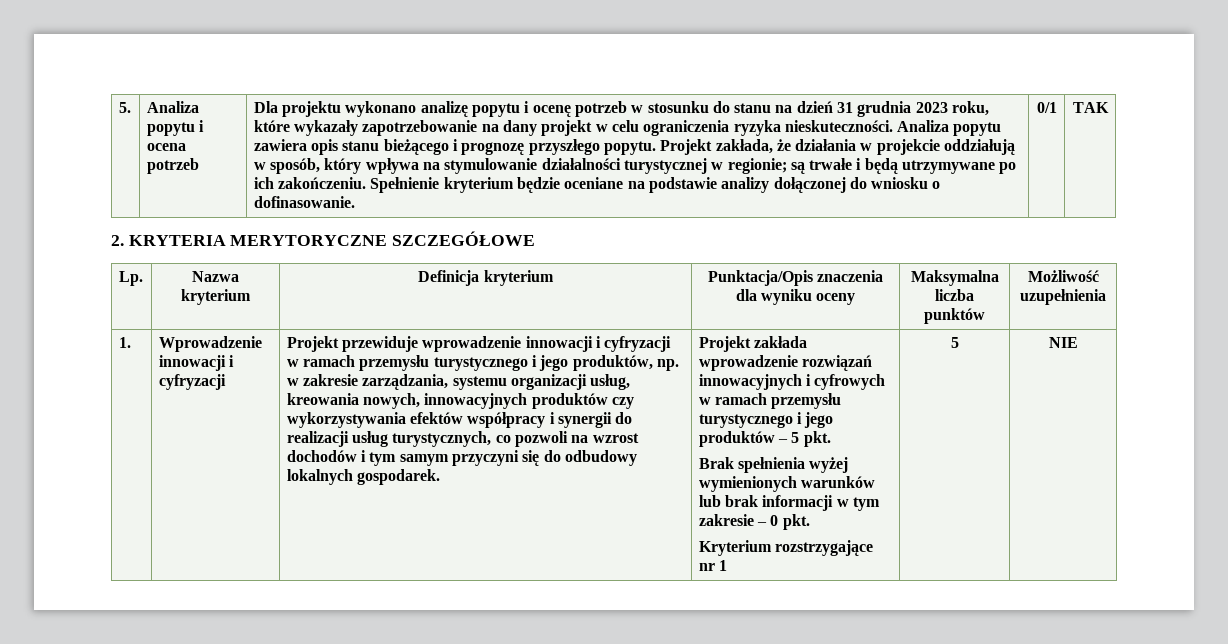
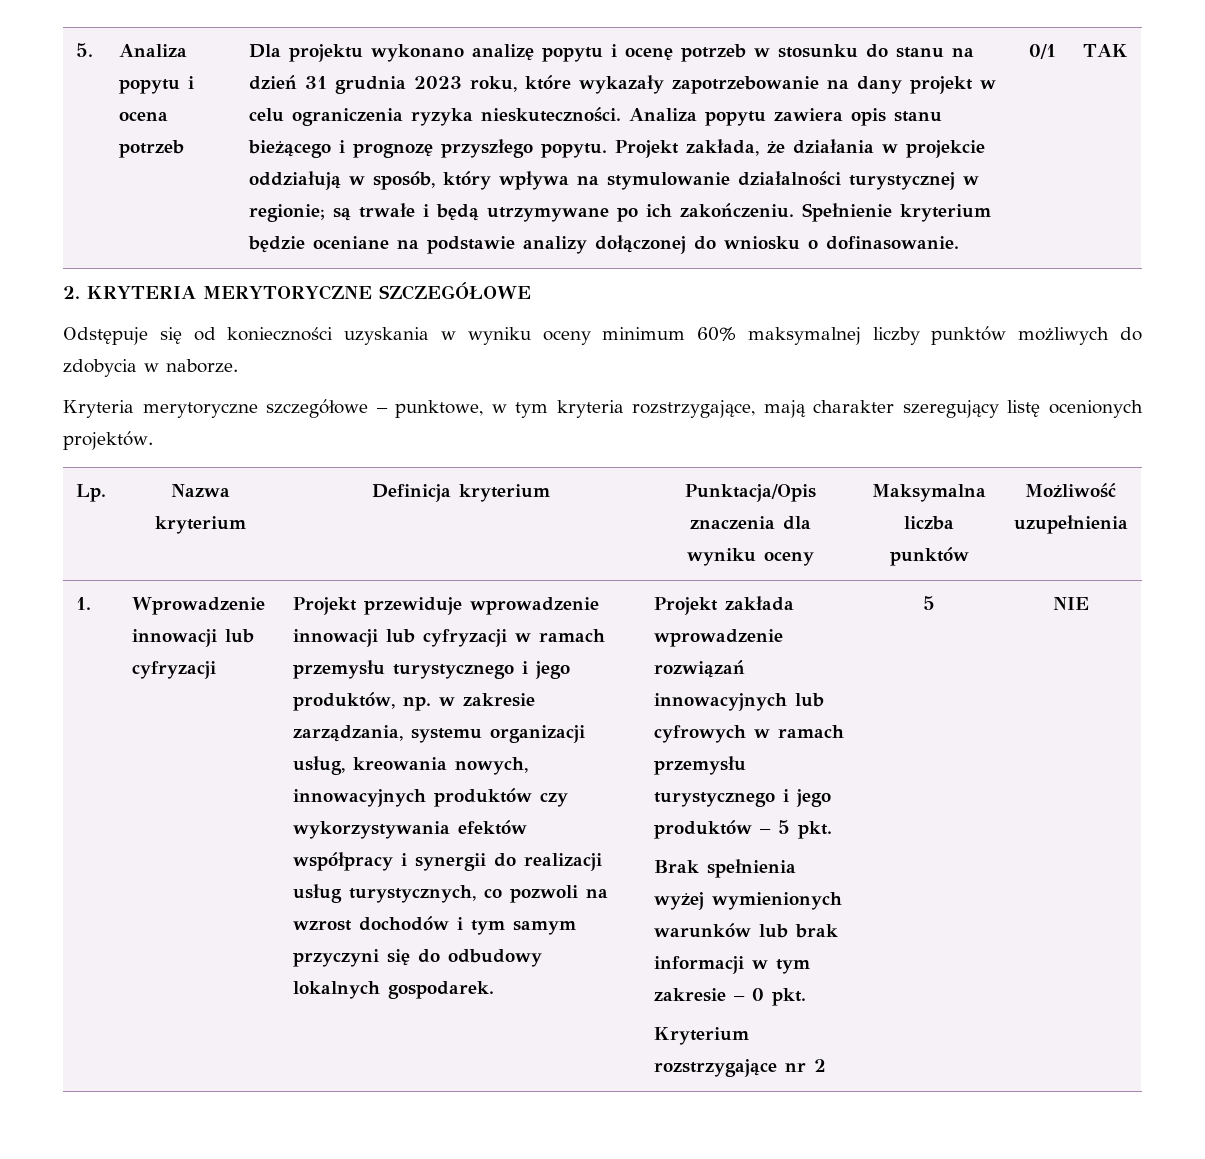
+ Odstępuje się od konieczności uzyskania w wyniku oceny minimum 60% maksymalnej liczby punktów możliwych do zdobycia w naborze.
+ Kryteria merytoryczne szczegółowe – punktowe, w tym kryteria rozstrzygające, mają charakter szeregujący listę ocenionych projektów.
- Wprowadzenie innowacji i cyfryzacji
+ Wprowadzenie innowacji lub cyfryzacji
- Projekt przewiduje wprowadzenie innowacji i cyfryzacji w ramach przemysłu turystycznego i jego produktów, np. w zakresie zarządzania, systemu organizacji usług, kreowania nowych, innowacyjnych produktów czy wykorzystywania efektów współpracy i synergii do realizacji usług turystycznych, co pozwoli na wzrost dochodów i tym samym przyczyni się do odbudowy lokalnych gospodarek.
+ Projekt przewiduje wprowadzenie innowacji lub cyfryzacji w ramach przemysłu turystycznego i jego produktów, np. w zakresie zarządzania, systemu organizacji usług, kreowania nowych, innowacyjnych produktów czy wykorzystywania efektów współpracy i synergii do realizacji usług turystycznych, co pozwoli na wzrost dochodów i tym samym przyczyni się do odbudowy lokalnych gospodarek.
- Projekt zakłada wprowadzenie rozwiązań innowacyjnych i cyfrowych w ramach przemysłu turystycznego i jego produktów – 5 pkt.
+ Projekt zakłada wprowadzenie rozwiązań innowacyjnych lub cyfrowych w ramach przemysłu turystycznego i jego produktów – 5 pkt.
- Kryterium rozstrzygające nr 1
+ Kryterium rozstrzygające nr 2

